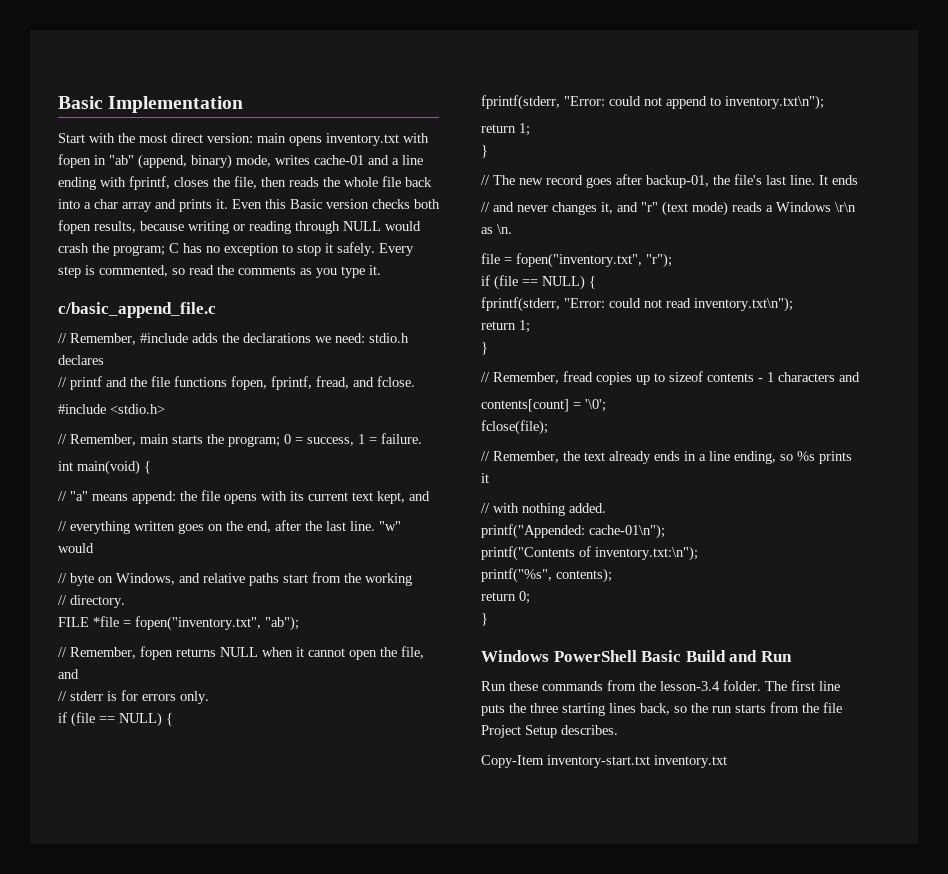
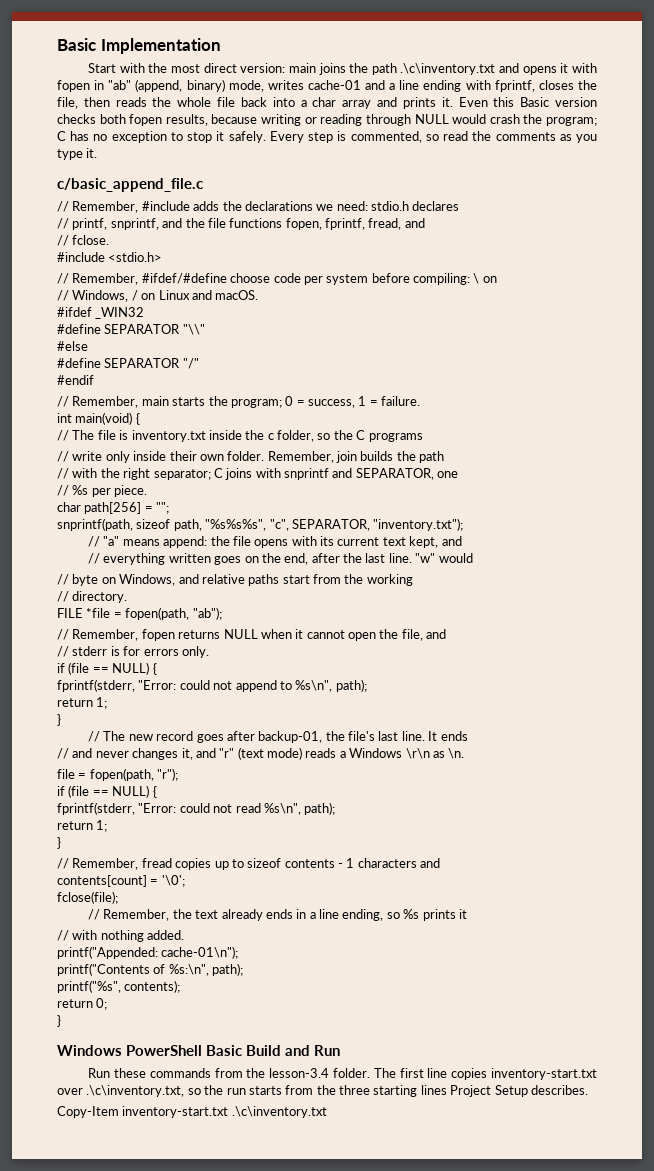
- Start with the most direct version: main opens inventory.txt with fopen in "ab" (append, binary) mode, writes cache-01 and a line ending with fprintf, closes the file, then reads the whole file back into a char array and prints it.
+ Start with the most direct version: main joins the path .\c\inventory.txt and opens it with fopen in "ab" (append, binary) mode, writes cache-01 and a line ending with fprintf, closes the file, then reads the whole file back into a char array and prints it.
- // printf and the file functions fopen, fprintf, fread, and fclose.
+ // printf, snprintf, and the file functions fopen, fprintf, fread, and
+ // fclose.
+ // Remember, #ifdef/#define choose code per system before compiling: \ on
+ // Windows, / on Linux and macOS.
+ #ifdef _WIN32
+ #define SEPARATOR "\\"
+ #else
+ #define SEPARATOR "/"
+ #endif
+ // The file is inventory.txt inside the c folder, so the C programs
+ // write only inside their own folder. Remember, join builds the path
+ // with the right separator; C joins with snprintf and SEPARATOR, one
+ // %s per piece.
+ char path[256] = "";
+ snprintf(path, sizeof path, "%s%s%s", "c", SEPARATOR, "inventory.txt");
- FILE *file = fopen("inventory.txt", "ab");
+ FILE *file = fopen(path, "ab");
- fprintf(stderr, "Error: could not append to inventory.txt\n");
+ fprintf(stderr, "Error: could not append to %s\n", path);
- file = fopen("inventory.txt", "r");
+ file = fopen(path, "r");
- fprintf(stderr, "Error: could not read inventory.txt\n");
+ fprintf(stderr, "Error: could not read %s\n", path);
- printf("Contents of inventory.txt:\n");
+ printf("Contents of %s:\n", path);
- The first line puts the three starting lines back, so the run starts from the file Project Setup describes.
+ The first line copies inventory-start.txt over .\c\inventory.txt, so the run starts from the three starting lines Project Setup describes.
- Copy-Item inventory-start.txt inventory.txt
+ Copy-Item inventory-start.txt .\c\inventory.txt

